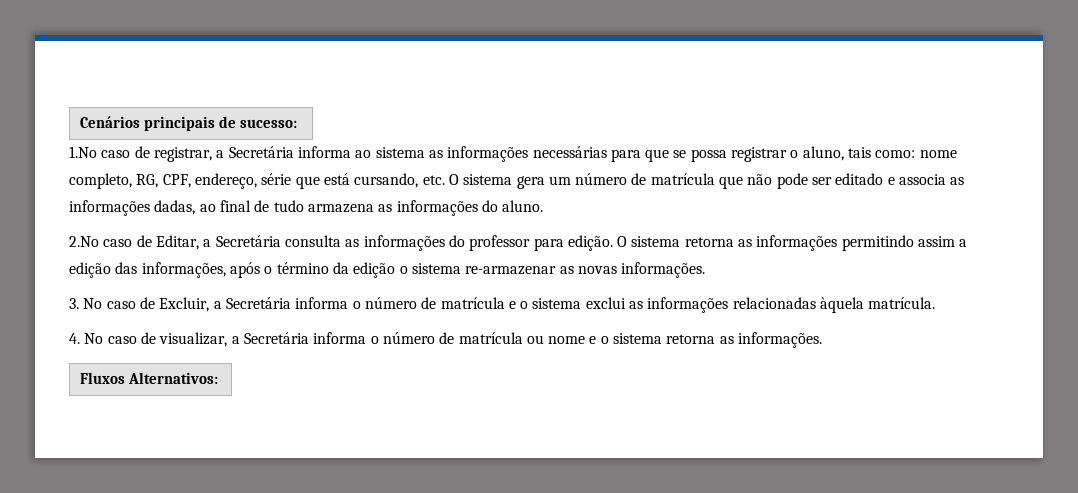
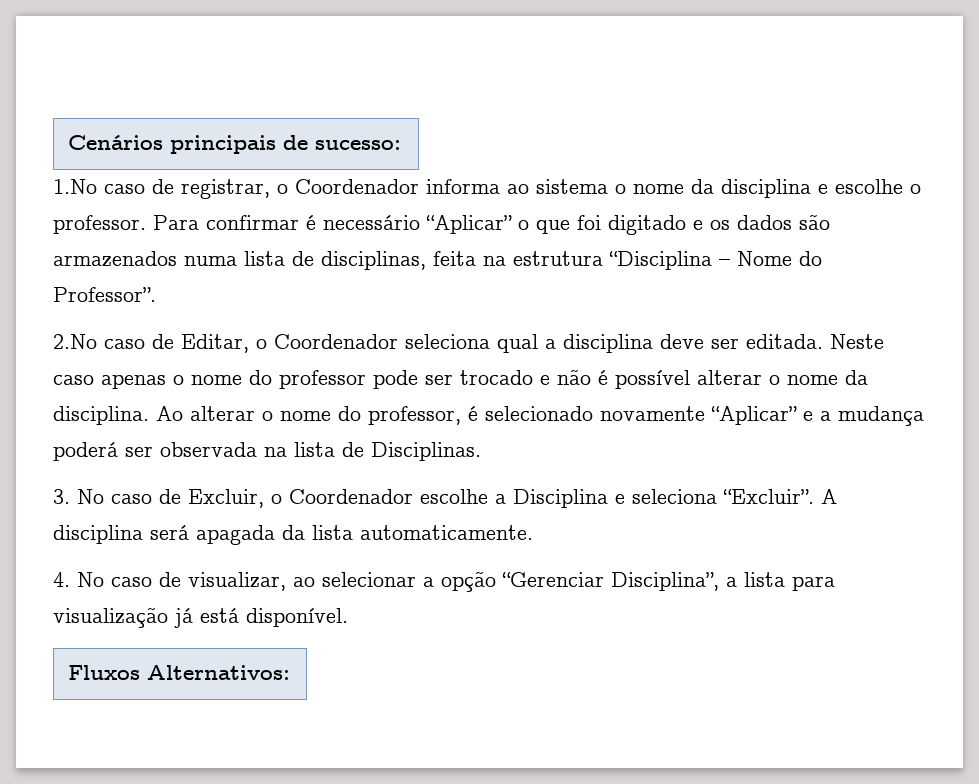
- 1.No caso de registrar, a Secretária informa ao sistema as informações necessárias para que se possa registrar o aluno, tais como: nome completo, RG, CPF, endereço, série que está cursando, etc. O sistema gera um número de matrícula que não pode ser editado e associa as informações dadas, ao final de tudo armazena as informações do aluno.
- 2.No caso de Editar, a Secretária consulta as informações do professor para edição. O sistema retorna as informações permitindo assim a edição das informações, após o término da edição o sistema re-armazenar as novas informações.
+ 1.No caso de registrar, o Coordenador informa ao sistema o nome da disciplina e escolhe o professor. Para confirmar é necessário “Aplicar” o que foi digitado e os dados são armazenados numa lista de disciplinas, feita na estrutura “Disciplina – Nome do Professor”.
+ 2.No caso de Editar, o Coordenador seleciona qual a disciplina deve ser editada. Neste caso apenas o nome do professor pode ser trocado e não é possível alterar o nome da disciplina. Ao alterar o nome do professor, é selecionado novamente “Aplicar” e a mudança poderá ser observada na lista de Disciplinas.
- 3. No caso de Excluir, a Secretária informa o número de matrícula e o sistema exclui as informações relacionadas àquela matrícula.
+ 3. No caso de Excluir, o Coordenador escolhe a Disciplina e seleciona “Excluir”. A disciplina será apagada da lista automaticamente.
- 4. No caso de visualizar, a Secretária informa o número de matrícula ou nome e o sistema retorna as informações.
+ 4. No caso de visualizar, ao selecionar a opção “Gerenciar Disciplina”, a lista para visualização já está disponível.

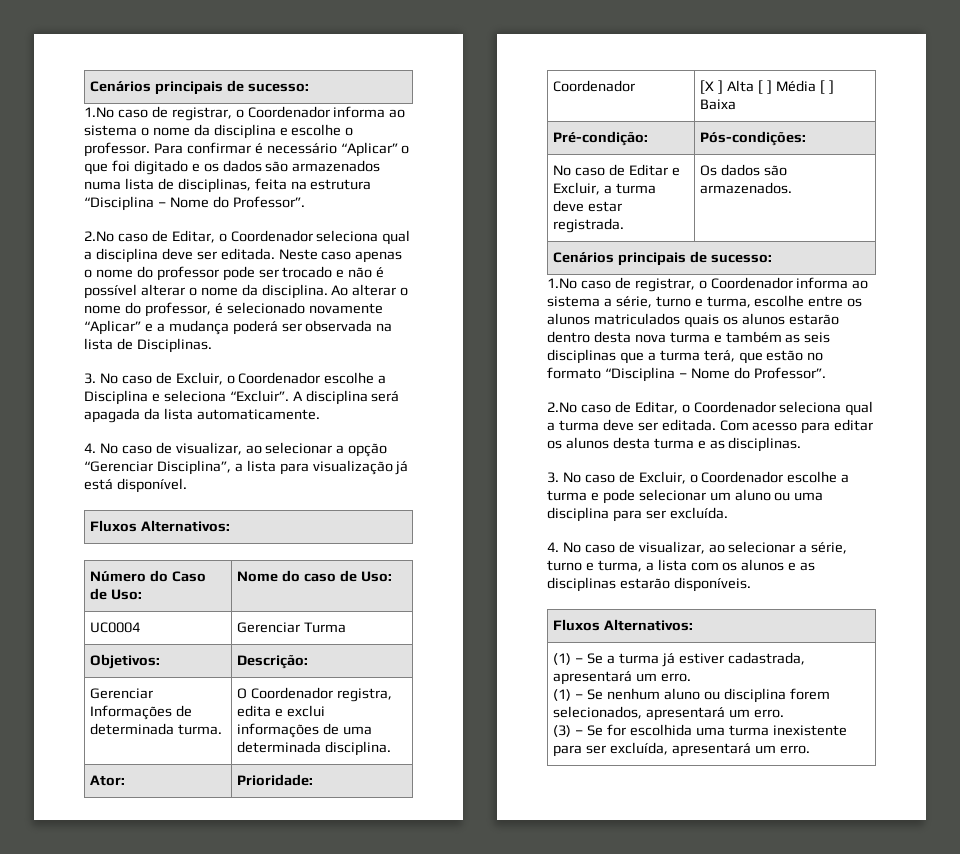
+ Número do Caso de Uso: | Nome do caso de Uso:
+ UC0004 | Gerenciar Turma
+ Objetivos: | Descrição:
+ Gerenciar Informações de determinada turma. | O Coordenador registra, edita e exclui informações de uma determinada disciplina.
+ Ator: | Prioridade:
+ Coordenador | [X ] Alta [ ] Média [ ] Baixa
+ Pré-condição: | Pós-condições:
+ No caso de Editar e Excluir, a turma deve estar registrada. | Os dados são armazenados.
+ Cenários principais de sucesso:
+ 1.No caso de registrar, o Coordenador informa ao sistema a série, turno e turma, escolhe entre os alunos matriculados quais os alunos estarão dentro desta nova turma e também as seis disciplinas que a turma terá, que estão no formato “Disciplina – Nome do Professor”.
+ 2.No caso de Editar, o Coordenador seleciona qual a turma deve ser editada. Com acesso para editar os alunos desta turma e as disciplinas.
+ 3. No caso de Excluir, o Coordenador escolhe a turma e pode selecionar um aluno ou uma disciplina para ser excluída.
+ 4. No caso de visualizar, ao selecionar a série, turno e turma, a lista com os alunos e as disciplinas estarão disponíveis.
+ Fluxos Alternativos:
+ (1) – Se a turma já estiver cadastrada, apresentará um erro.
+ (1) – Se nenhum aluno ou disciplina forem selecionados, apresentará um erro.
+ (3) – Se for escolhida uma turma inexistente para ser excluída, apresentará um erro.

